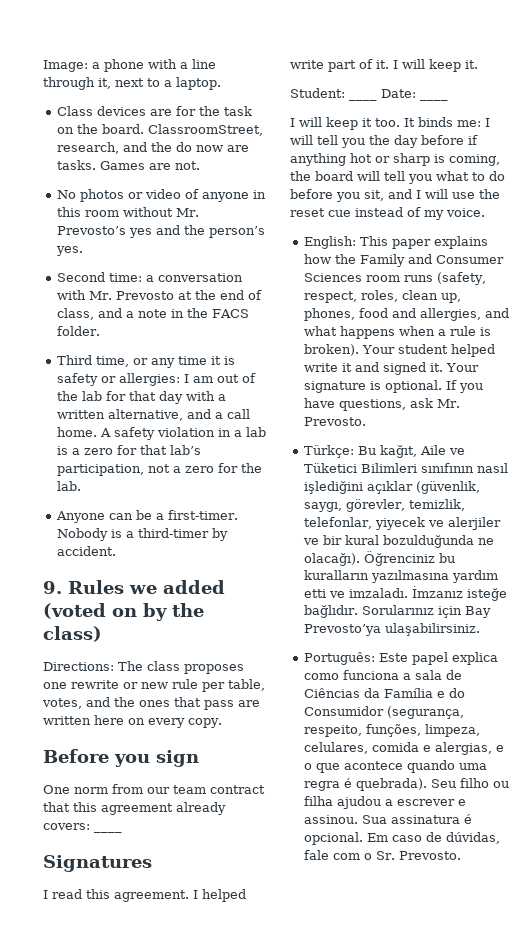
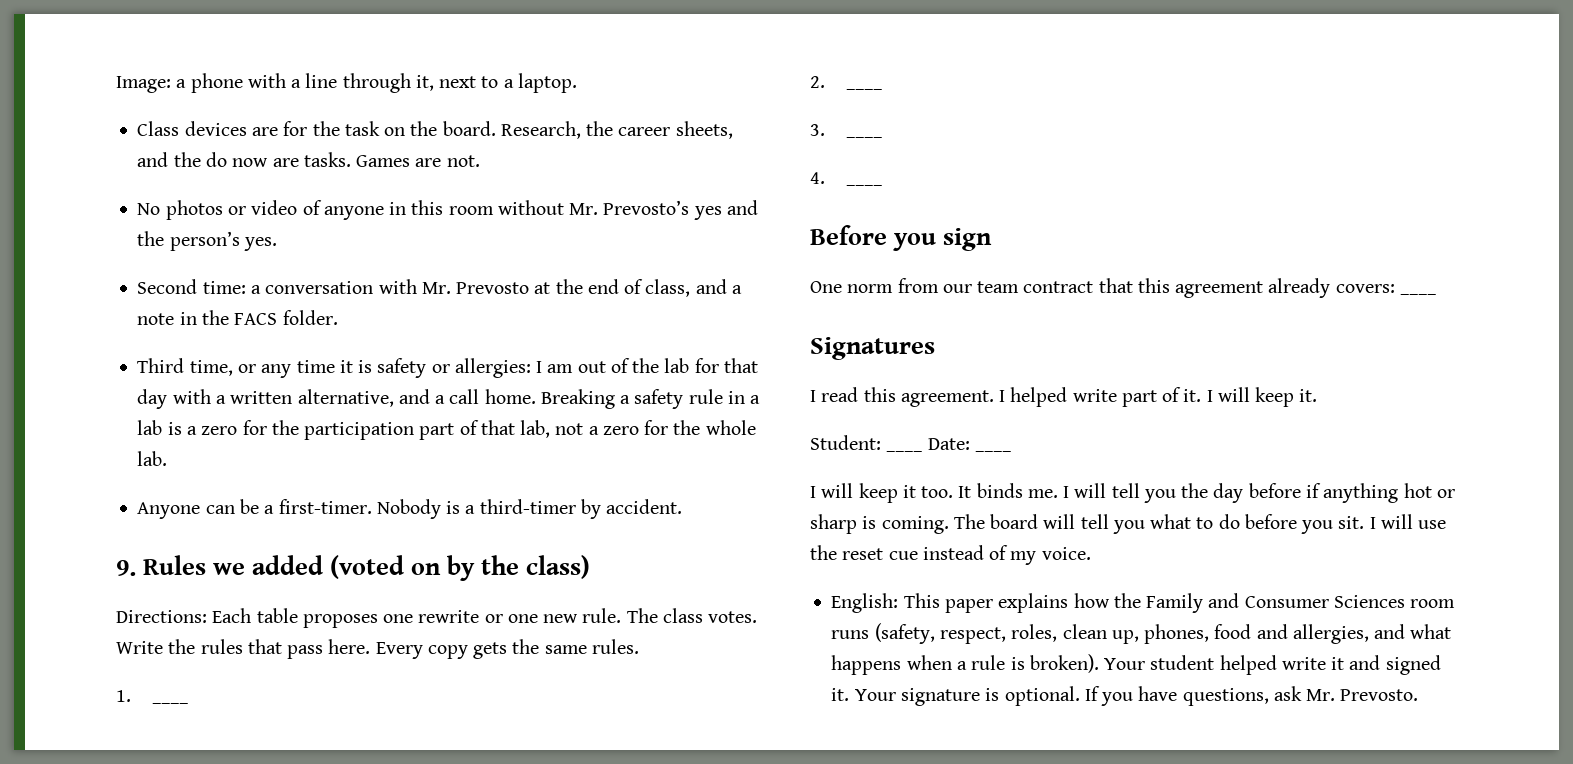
- ClassroomStreet, research, and the do now are tasks.
+ Research, the career sheets, and the do now are tasks.
- A safety violation in a lab is a zero for that lab’s participation, not a zero for the lab.
+ Breaking a safety rule in a lab is a zero for the participation part of that lab, not a zero for the whole lab.
- Directions: The class proposes one rewrite or new rule per table, votes, and the ones that pass are written here on every copy.
+ Directions: Each table proposes one rewrite or one new rule. The class votes. Write the rules that pass here. Every copy gets the same rules.
+ 1. ____
+ 2. ____
+ 3. ____
+ 4. ____
- It binds me: I will tell you the day before if anything hot or sharp is coming, the board will tell you what to do before you sit, and I will use the reset cue instead of my voice.
+ It binds me. I will tell you the day before if anything hot or sharp is coming. The board will tell you what to do before you sit. I will use the reset cue instead of my voice.
- Türkçe: Bu kağıt, Aile ve Tüketici Bilimleri sınıfının nasıl işlediğini açıklar (güvenlik, saygı, görevler, temizlik, telefonlar, yiyecek ve alerjiler ve bir kural bozulduğunda ne olacağı). Öğrenciniz bu kuralların yazılmasına yardım etti ve imzaladı. İmzanız isteğe bağlıdır. Sorularınız için Bay Prevosto’ya ulaşabilirsiniz.
- Português: Este papel explica como funciona a sala de Ciências da Família e do Consumidor (segurança, respeito, funções, limpeza, celulares, comida e alergias, e o que acontece quando uma regra é quebrada). Seu filho ou filha ajudou a escrever e assinou. Sua assinatura é opcional. Em caso de dúvidas, fale com o Sr. Prevosto.

